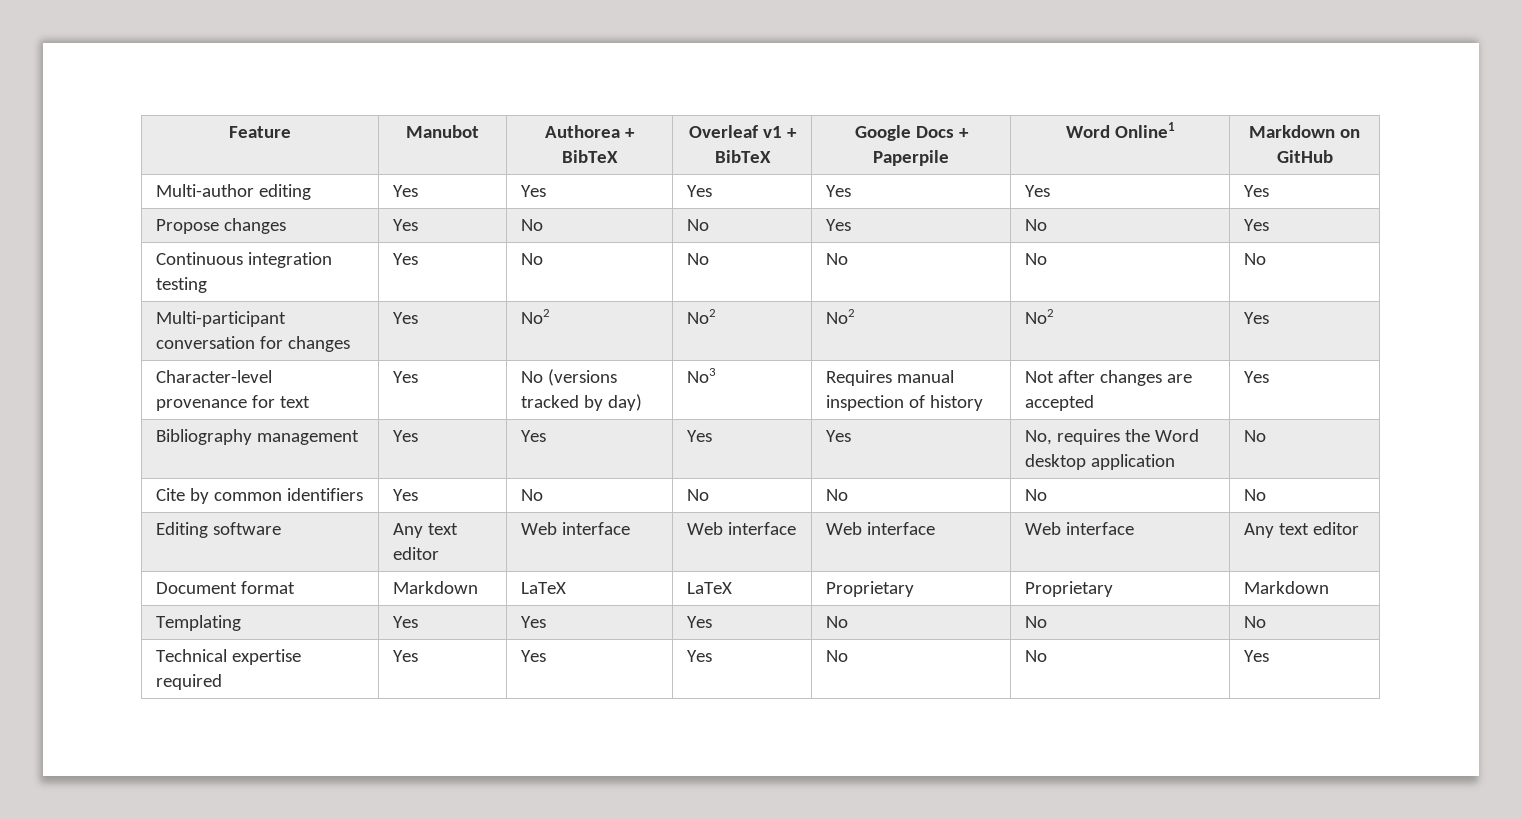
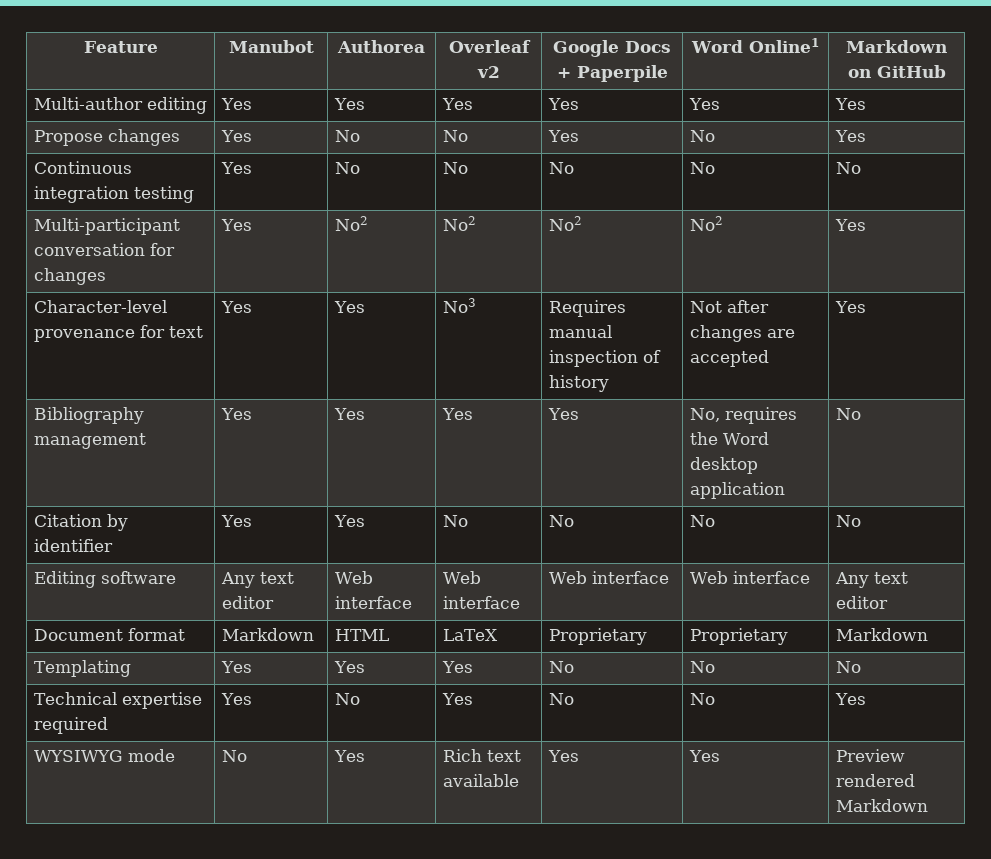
- Feature | Manubot | Authorea + BibTeX | Overleaf v1 + BibTeX | Google Docs + Paperpile | Word Online1 | Markdown on GitHub
+ Feature | Manubot | Authorea | Overleaf v2 | Google Docs + Paperpile | Word Online1 | Markdown on GitHub
- Character-level provenance for text | Yes | No (versions tracked by day) | No3 | Requires manual inspection of history | Not after changes are accepted | Yes
+ Character-level provenance for text | Yes | Yes | No3 | Requires manual inspection of history | Not after changes are accepted | Yes
- Cite by common identifiers | Yes | No | No | No | No | No
+ Citation by identifier | Yes | Yes | No | No | No | No
- Document format | Markdown | LaTeX | LaTeX | Proprietary | Proprietary | Markdown
+ Document format | Markdown | HTML | LaTeX | Proprietary | Proprietary | Markdown
- Technical expertise required | Yes | Yes | Yes | No | No | Yes
+ Technical expertise required | Yes | No | Yes | No | No | Yes
+ WYSIWYG mode | No | Yes | Rich text available | Yes | Yes | Preview rendered Markdown

